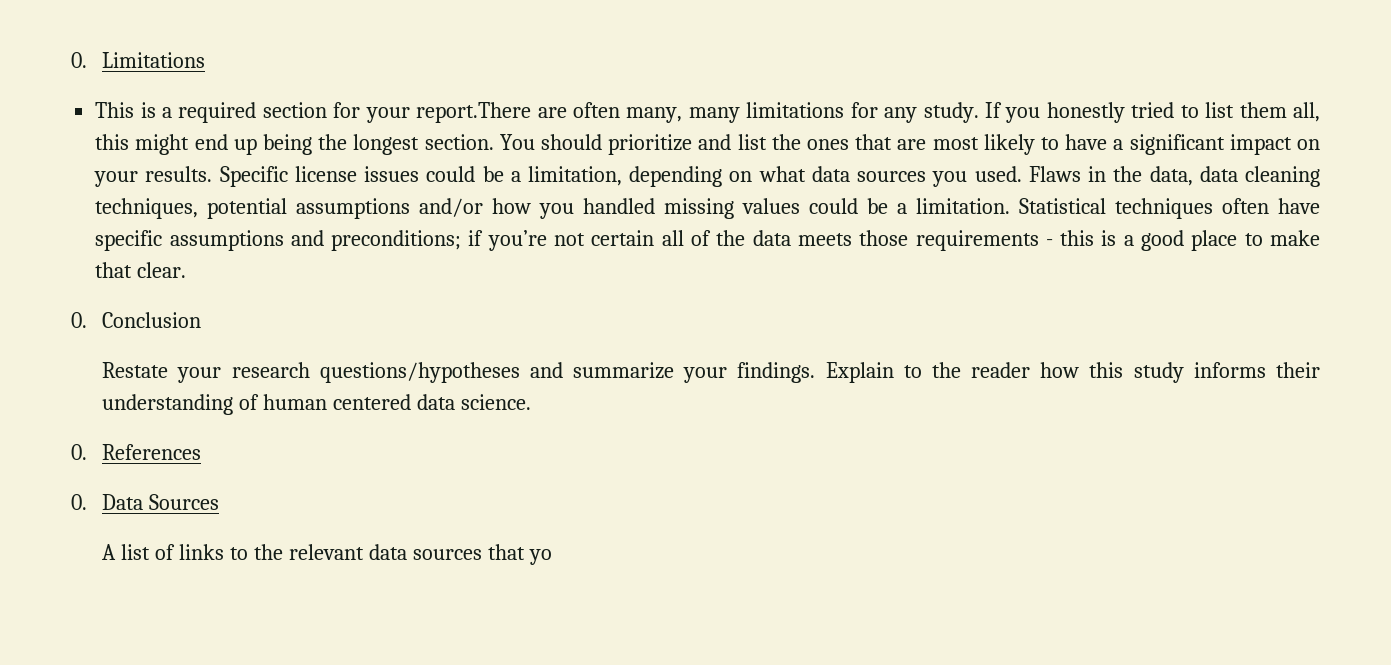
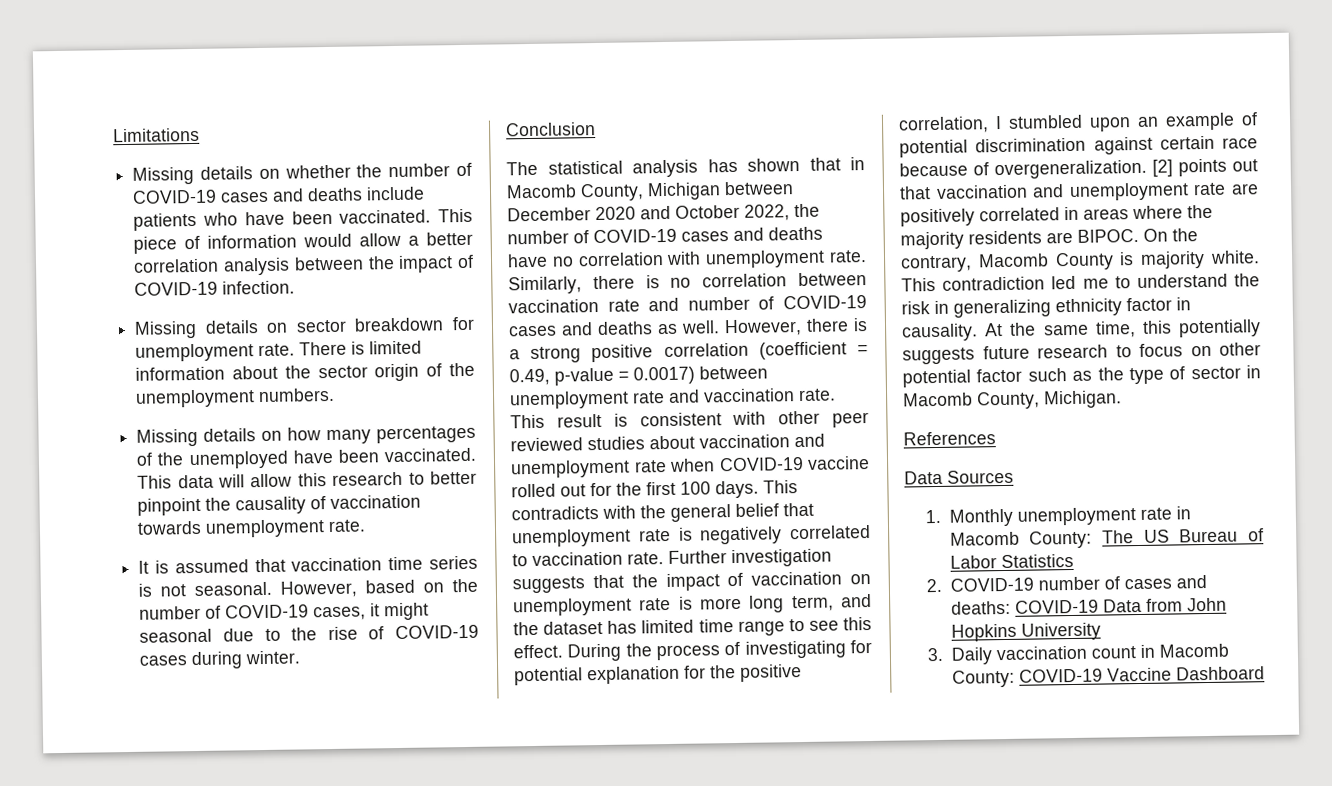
- 0. Limitations
+ Limitations
- This is a required section for your report.There are often many, many limitations for any study. If you honestly tried to list them all, this might end up being the longest section. You should prioritize and list the ones that are most likely to have a significant impact on your results. Specific license issues could be a limitation, depending on what data sources you used. Flaws in the data, data cleaning techniques, potential assumptions and/or how you handled missing values could be a limitation. Statistical techniques often have specific assumptions and preconditions; if you’re not certain all of the data meets those requirements - this is a good place to make that clear.
- 0. Conclusion
- Restate your research questions/hypotheses and summarize your findings. Explain to the reader how this study informs their understanding of human centered data science.
- 0. References
+ Missing details on whether the number of COVID-19 cases and deaths include patients who have been vaccinated. This piece of information would allow a better correlation analysis between the impact of COVID-19 infection.
+ Missing details on sector breakdown for unemployment rate. There is limited information about the sector origin of the unemployment numbers.
+ Missing details on how many percentages of the unemployed have been vaccinated. This data will allow this research to better pinpoint the causality of vaccination towards unemployment rate.
+ It is assumed that vaccination time series is not seasonal. However, based on the number of COVID-19 cases, it might seasonal due to the rise of COVID-19 cases during winter.
+ Conclusion
+ The statistical analysis has shown that in Macomb County, Michigan between December 2020 and October 2022, the number of COVID-19 cases and deaths have no correlation with unemployment rate. Similarly, there is no correlation between vaccination rate and number of COVID-19 cases and deaths as well. However, there is a strong positive correlation (coefficient = 0.49, p-value = 0.0017) between unemployment rate and vaccination rate. This result is consistent with other peer reviewed studies about vaccination and unemployment rate when COVID-19 vaccine rolled out for the first 100 days. This contradicts with the general belief that unemployment rate is negatively correlated to vaccination rate. Further investigation suggests that the impact of vaccination on unemployment rate is more long term, and the dataset has limited time range to see this effect. During the process of investigating for potential explanation for the positive correlation, I stumbled upon an example of potential discrimination against certain race because of overgeneralization. [2] points out that vaccination and unemployment rate are positively correlated in areas where the majority residents are BIPOC. On the contrary, Macomb County is majority white. This contradiction led me to understand the risk in generalizing ethnicity factor in causality. At the same time, this potentially suggests future research to focus on other potential factor such as the type of sector in Macomb County, Michigan.
+ References
- 0. Data Sources
+ Data Sources
- A list of links to the relevant data sources that yo
+ 1. Monthly unemployment rate in Macomb County: The US Bureau of Labor Statistics
+ 2. COVID-19 number of cases and deaths: COVID-19 Data from John Hopkins University
+ 3. Daily vaccination count in Macomb County: COVID-19 Vaccine Dashboard

